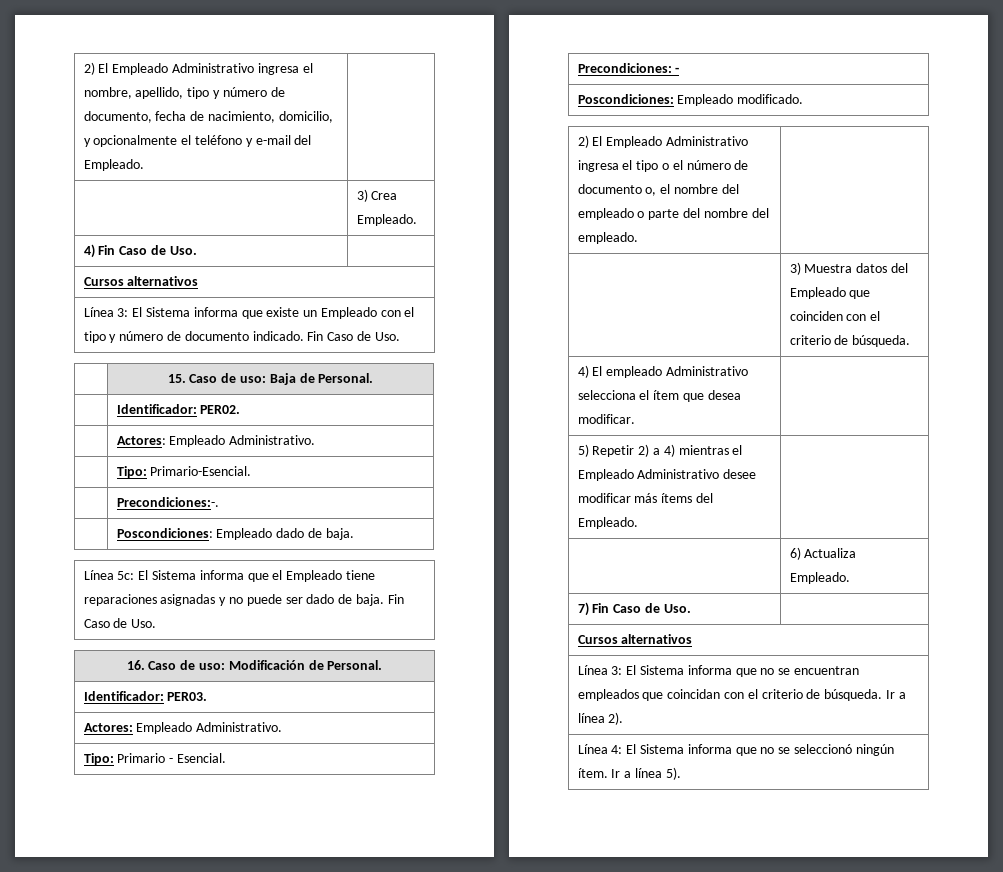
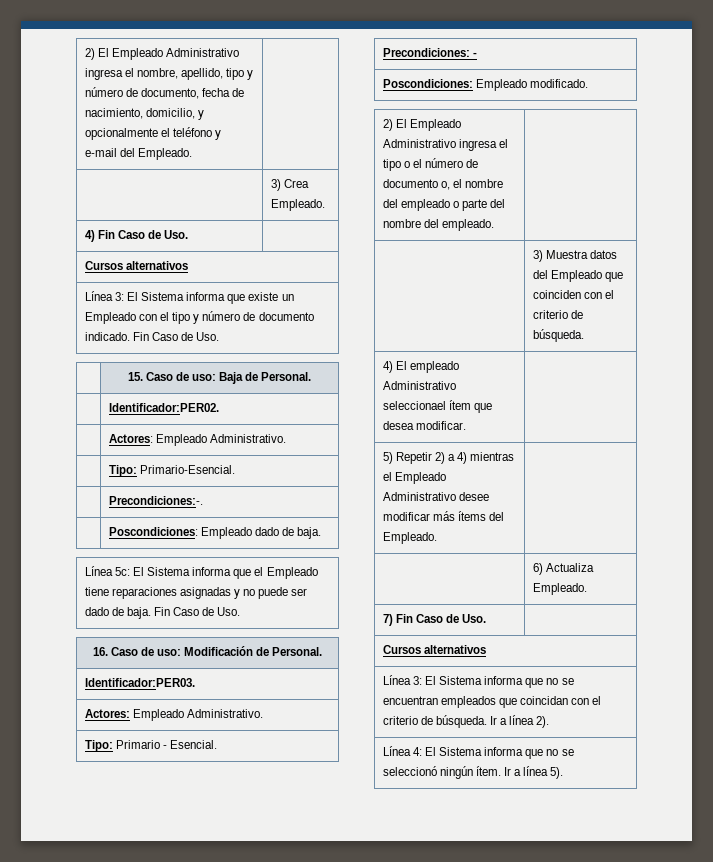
- | Identificador: PER02.
+ | Identificador:PER02.
- Identificador: PER03.
+ Identificador:PER03.
- 4) El empleado Administrativo selecciona el ítem que desea modificar. |
+ 4) El empleado Administrativo seleccionael ítem que desea modificar. |

